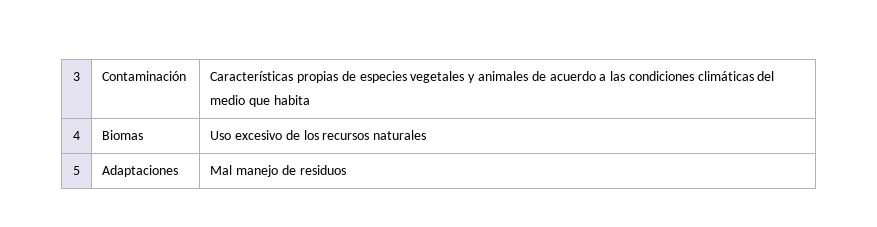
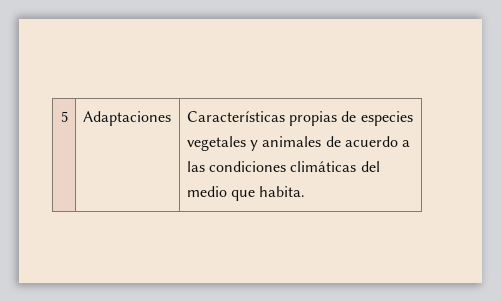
- 3 | Contaminación | Características propias de especies vegetales y animales de acuerdo a las condiciones climáticas del medio que habita
- 4 | Biomas | Uso excesivo de los recursos naturales
- 5 | Adaptaciones | Mal manejo de residuos
+ 5 | Adaptaciones | Características propias de especies vegetales y animales de acuerdo a las condiciones climáticas del medio que habita.

